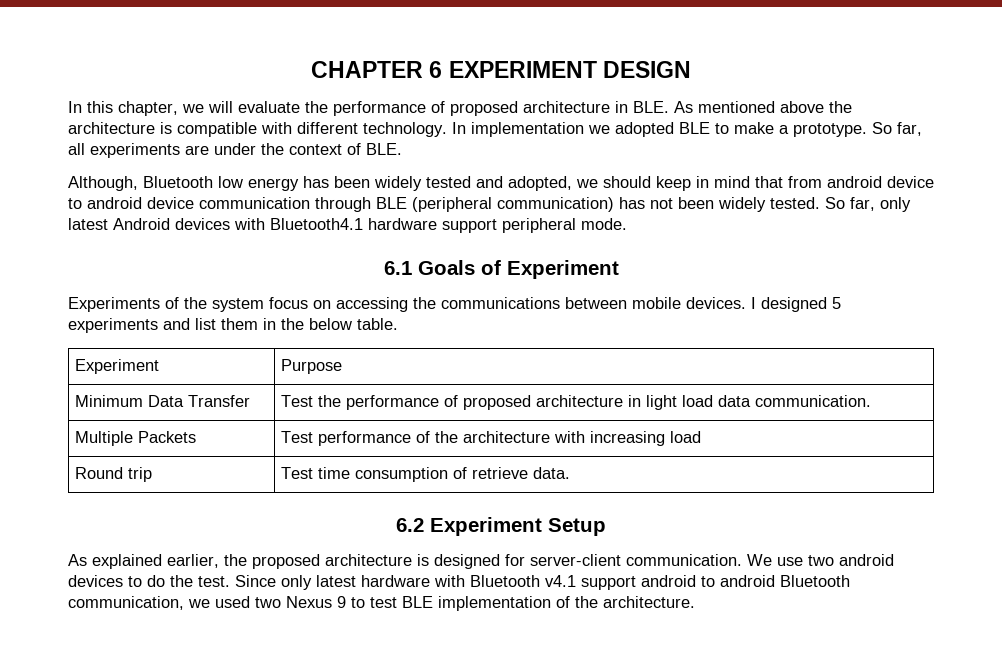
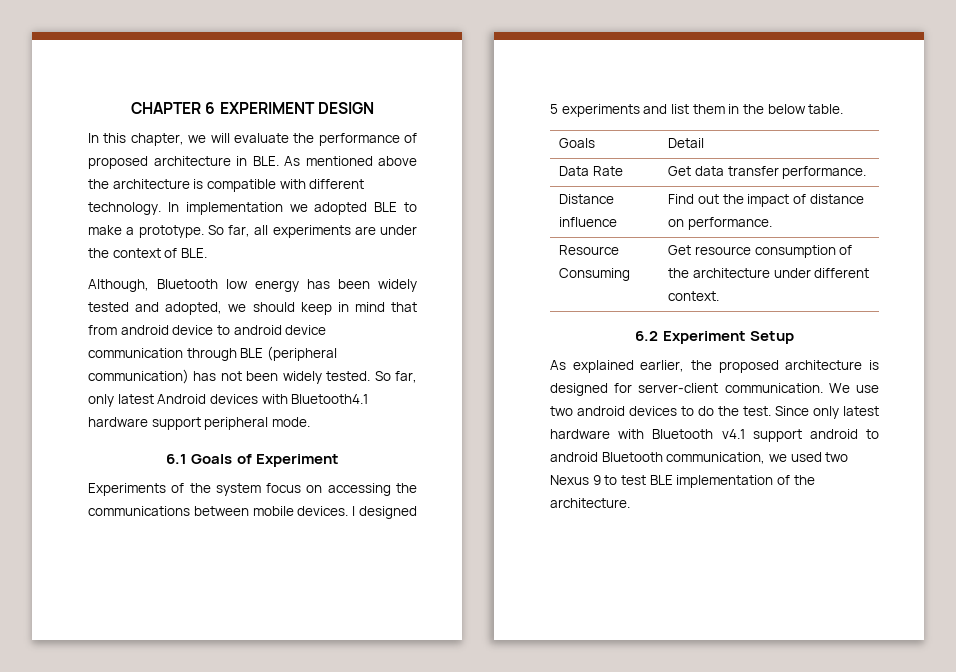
- Experiment | Purpose
- Minimum Data Transfer | Test the performance of proposed architecture in light load data communication.
- Multiple Packets | Test performance of the architecture with increasing load
- Round trip | Test time consumption of retrieve data.
+ Goals | Detail
+ Data Rate | Get data transfer performance.
+ Distance influence | Find out the impact of distance on performance.
+ Resource Consuming | Get resource consumption of the architecture under different context.

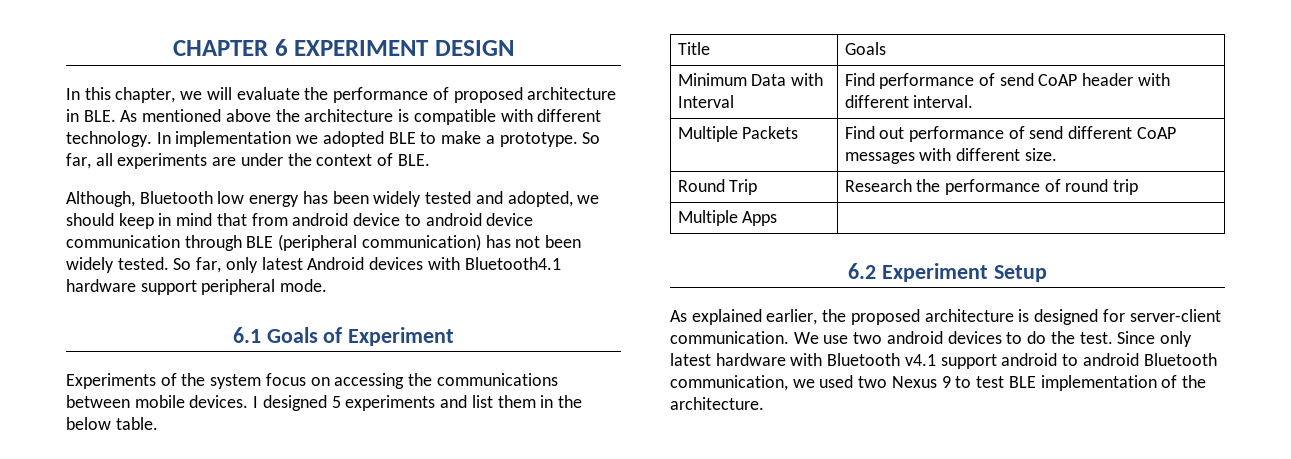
- Goals | Detail
- Data Rate | Get data transfer performance.
- Distance influence | Find out the impact of distance on performance.
- Resource Consuming | Get resource consumption of the architecture under different context.
+ Title | Goals
+ Minimum Data with Interval | Find performance of send CoAP header with different interval.
+ Multiple Packets | Find out performance of send different CoAP messages with different size.
+ Round Trip | Research the performance of round trip
+ Multiple Apps |

